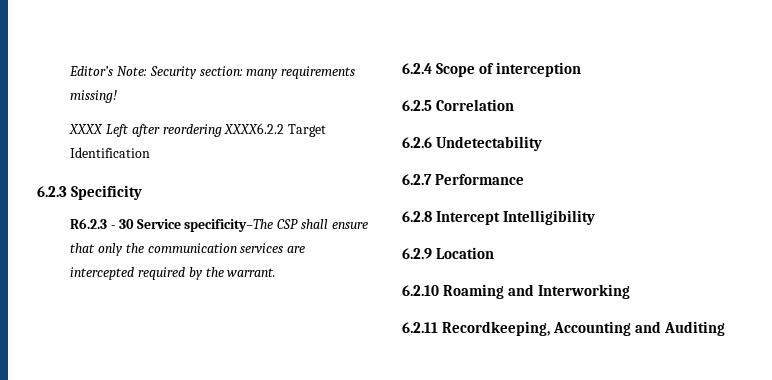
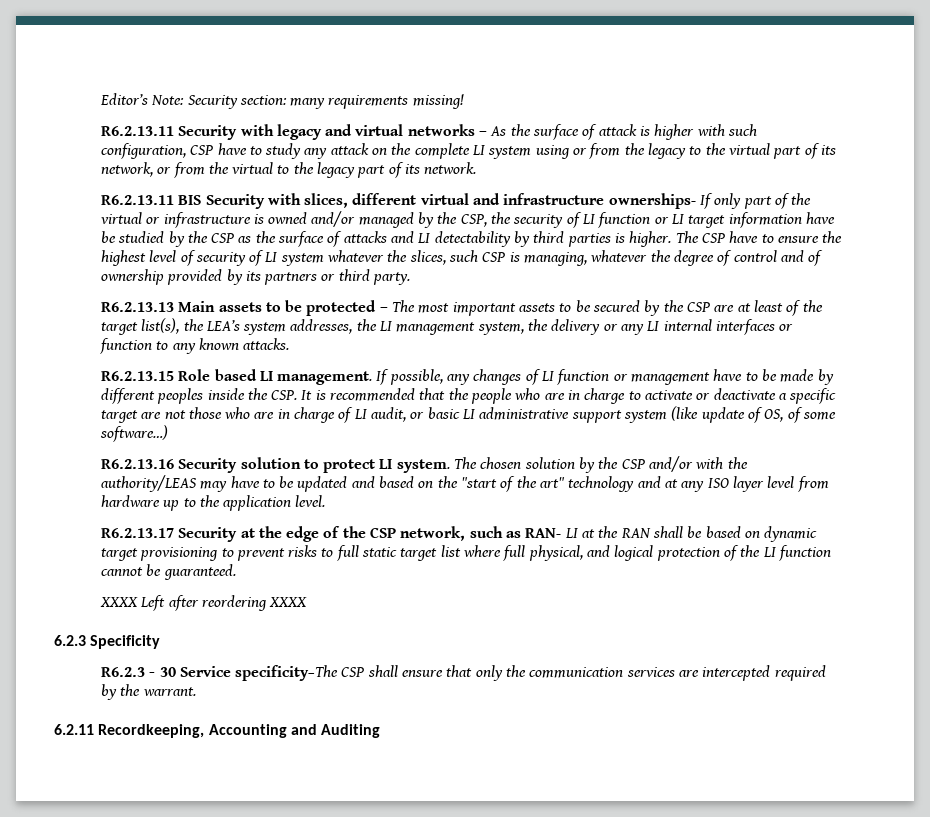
+ R6.2.13.11 Security with legacy and virtual networks – As the surface of attack is higher with such configuration, CSP have to study any attack on the complete LI system using or from the legacy to the virtual part of its network, or from the virtual to the legacy part of its network.
+ R6.2.13.11 BIS Security with slices, different virtual and infrastructure ownerships- If only part of the virtual or infrastructure is owned and/or managed by the CSP, the security of LI function or LI target information have be studied by the CSP as the surface of attacks and LI detectability by third parties is higher. The CSP have to ensure the highest level of security of LI system whatever the slices, such CSP is managing, whatever the degree of control and of ownership provided by its partners or third party.
+ R6.2.13.13 Main assets to be protected – The most important assets to be secured by the CSP are at least of the target list(s), the LEA’s system addresses, the LI management system, the delivery or any LI internal interfaces or function to any known attacks.
+ R6.2.13.15 Role based LI management. If possible, any changes of LI function or management have to be made by different peoples inside the CSP. It is recommended that the people who are in charge to activate or deactivate a specific target are not those who are in charge of LI audit, or basic LI administrative support system (like update of OS, of some software…)
+ R6.2.13.16 Security solution to protect LI system. The chosen solution by the CSP and/or with the authority/LEAS may have to be updated and based on the "start of the art" technology and at any ISO layer level from hardware up to the application level.
+ R6.2.13.17 Security at the edge of the CSP network, such as RAN- LI at the RAN shall be based on dynamic target provisioning to prevent risks to full static target list where full physical, and logical protection of the LI function cannot be guaranteed.
- XXXX Left after reordering XXXX6.2.2 Target Identification
+ XXXX Left after reordering XXXX
- 6.2.4 Scope of interception
- 6.2.5 Correlation
- 6.2.6 Undetectability
- 6.2.7 Performance
- 6.2.8 Intercept Intelligibility
- 6.2.9 Location
- 6.2.10 Roaming and Interworking

